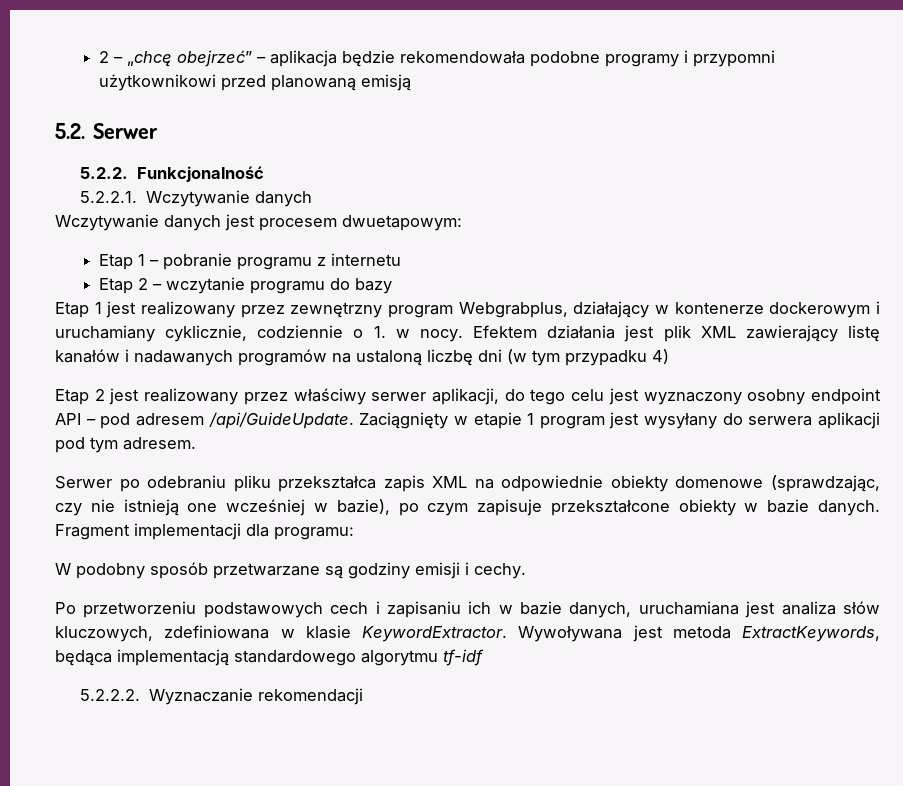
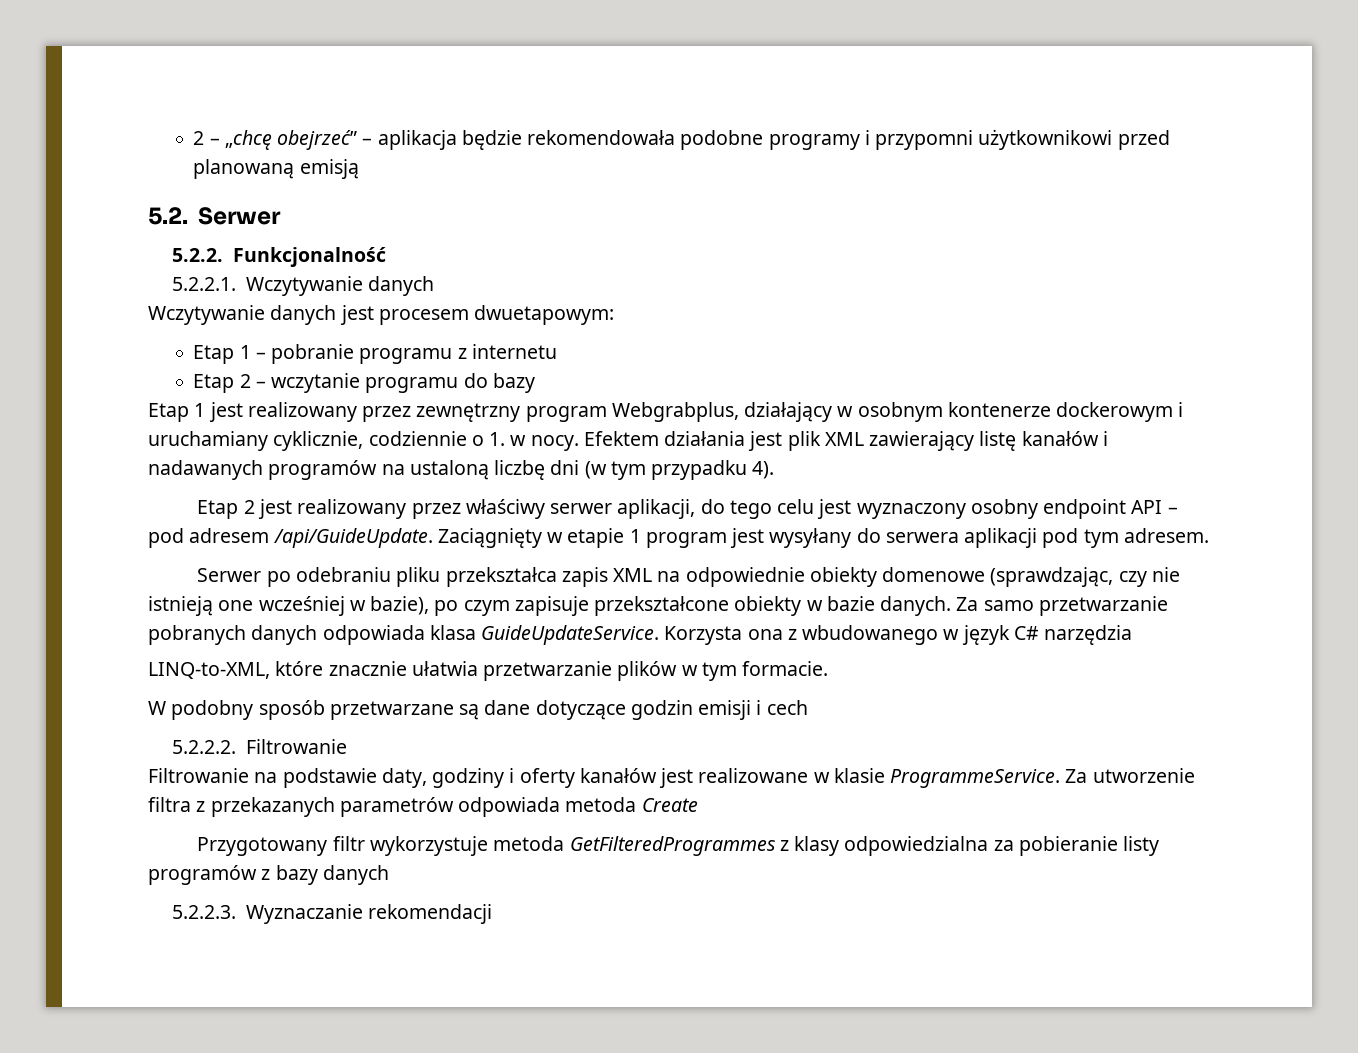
- Etap 1 jest realizowany przez zewnętrzny program Webgrabplus, działający w kontenerze dockerowym i uruchamiany cyklicznie, codziennie o 1. w nocy.
+ Etap 1 jest realizowany przez zewnętrzny program Webgrabplus, działający w osobnym kontenerze dockerowym i uruchamiany cyklicznie, codziennie o 1. w nocy.
- Efektem działania jest plik XML zawierający listę kanałów i nadawanych programów na ustaloną liczbę dni (w tym przypadku 4)
+ Efektem działania jest plik XML zawierający listę kanałów i nadawanych programów na ustaloną liczbę dni (w tym przypadku 4).
- Fragment implementacji dla programu:
+ Za samo przetwarzanie pobranych danych odpowiada klasa GuideUpdateService. Korzysta ona z wbudowanego w język C# narzędzia
+ LINQ-to-XML, które znacznie ułatwia przetwarzanie plików w tym formacie.
- W podobny sposób przetwarzane są godziny emisji i cechy.
- Po przetworzeniu podstawowych cech i zapisaniu ich w bazie danych, uruchamiana jest analiza słów kluczowych, zdefiniowana w klasie KeywordExtractor. Wywoływana jest metoda ExtractKeywords, będąca implementacją standardowego algorytmu tf-idf
- 5.2.2.2. Wyznaczanie rekomendacji
+ W podobny sposób przetwarzane są dane dotyczące godzin emisji i cech
+ 5.2.2.2. Filtrowanie
+ Filtrowanie na podstawie daty, godziny i oferty kanałów jest realizowane w klasie ProgrammeService. Za utworzenie filtra z przekazanych parametrów odpowiada metoda Create
+ Przygotowany filtr wykorzystuje metoda GetFilteredProgrammes z klasy odpowiedzialna za pobieranie listy programów z bazy danych
+ 5.2.2.3. Wyznaczanie rekomendacji

